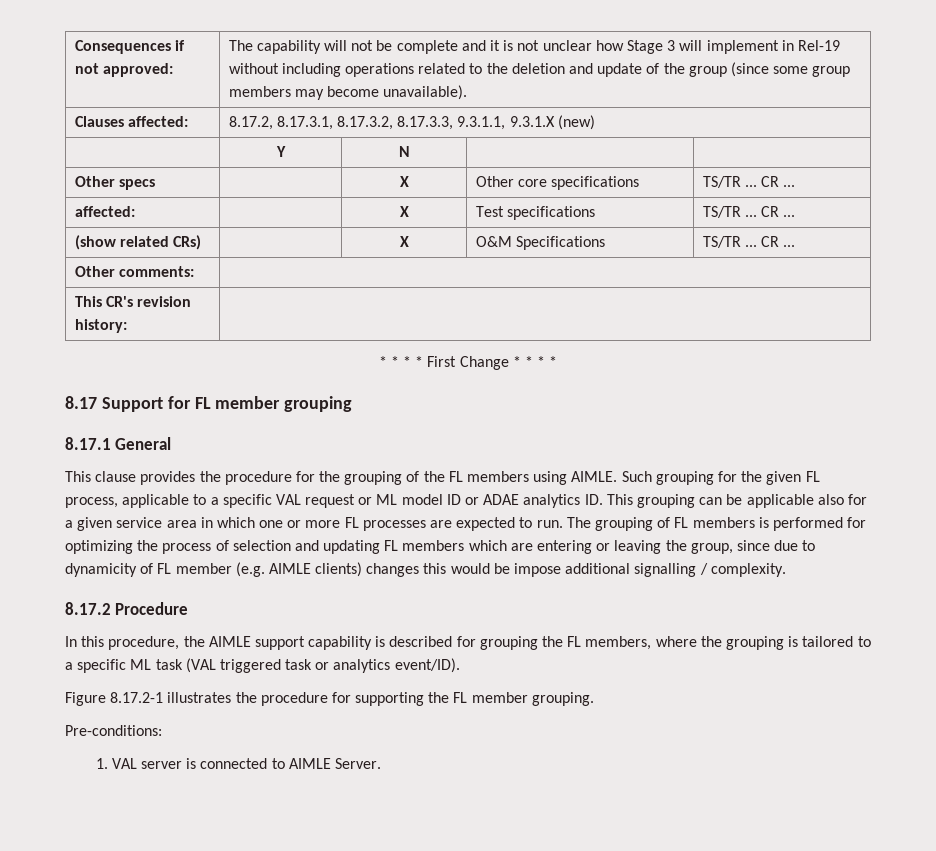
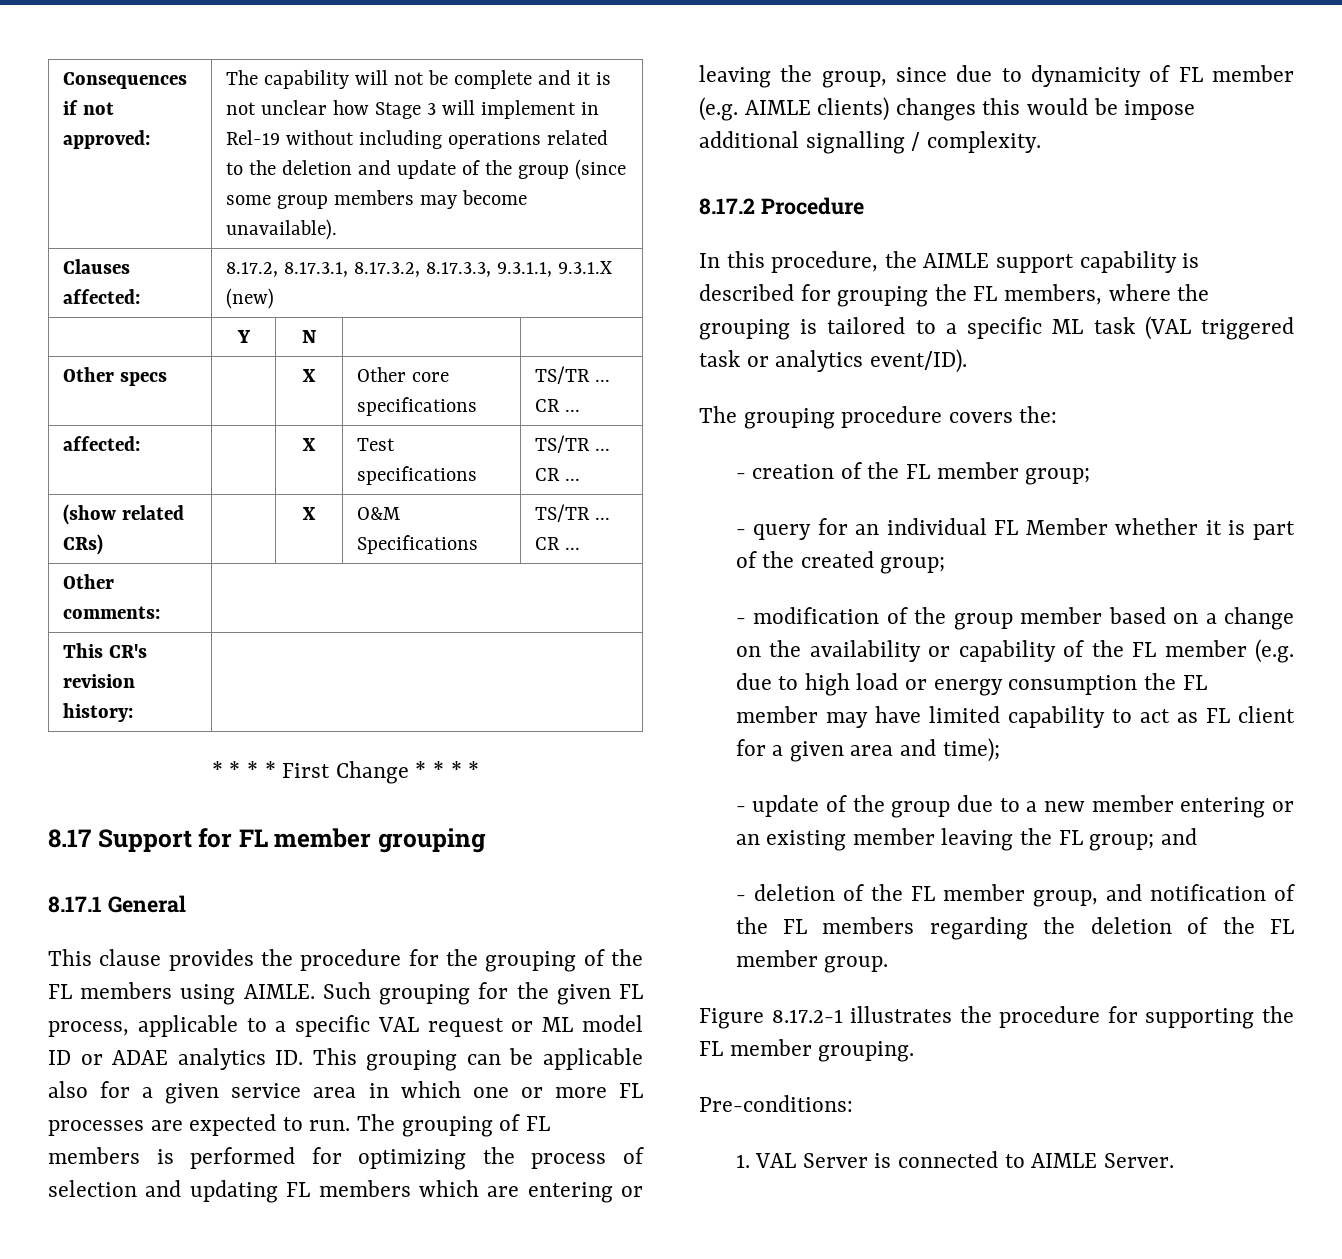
+ The grouping procedure covers the:
+ - creation of the FL member group;
+ - query for an individual FL Member whether it is part of the created group;
+ - modification of the group member based on a change on the availability or capability of the FL member (e.g. due to high load or energy consumption the FL member may have limited capability to act as FL client for a given area and time);
+ - update of the group due to a new member entering or an existing member leaving the FL group; and
+ - deletion of the FL member group, and notification of the FL members regarding the deletion of the FL member group.
- 1. VAL server is connected to AIMLE Server.
+ 1. VAL Server is connected to AIMLE Server.

